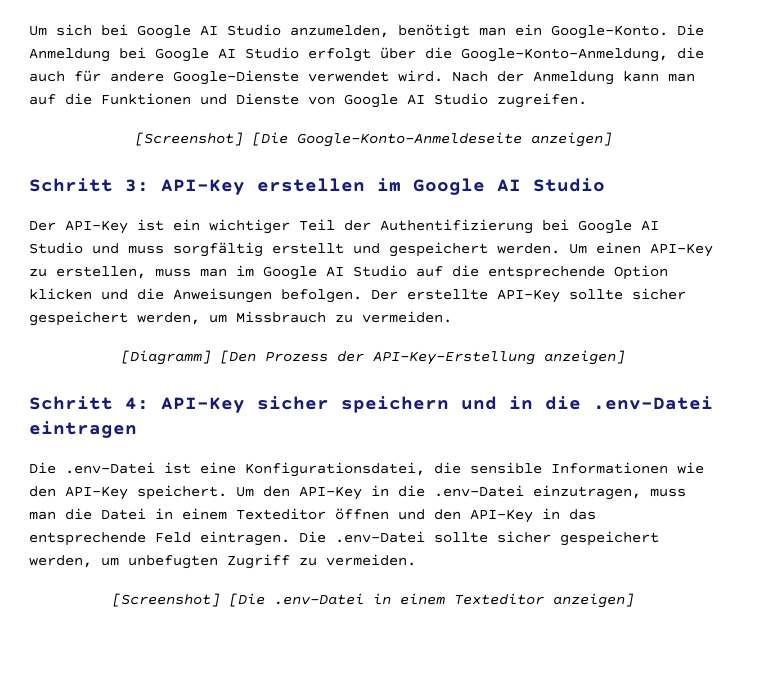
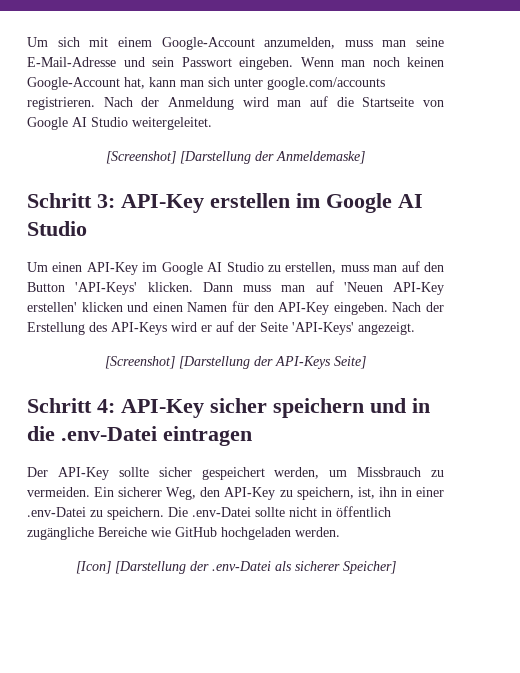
- Um sich bei Google AI Studio anzumelden, benötigt man ein Google-Konto. Die Anmeldung bei Google AI Studio erfolgt über die Google-Konto-Anmeldung, die auch für andere Google-Dienste verwendet wird.
+ Um sich mit einem Google-Account anzumelden, muss man seine E-Mail-Adresse und sein Passwort eingeben. Wenn man noch keinen Google-Account hat, kann man sich unter google.com/accounts registrieren.
- Nach der Anmeldung kann man auf die Funktionen und Dienste von Google AI Studio zugreifen.
- [Screenshot] [Die Google-Konto-Anmeldeseite anzeigen]
+ Nach der Anmeldung wird man auf die Startseite von Google AI Studio weitergeleitet.
+ [Screenshot] [Darstellung der Anmeldemaske]
- Der API-Key ist ein wichtiger Teil der Authentifizierung bei Google AI Studio und muss sorgfältig erstellt und gespeichert werden. Um einen API-Key zu erstellen, muss man im Google AI Studio auf die entsprechende Option klicken und die Anweisungen befolgen. Der erstellte API-Key sollte sicher gespeichert werden, um Missbrauch zu vermeiden.
- [Diagramm] [Den Prozess der API-Key-Erstellung anzeigen]
+ Um einen API-Key im Google AI Studio zu erstellen, muss man auf den Button 'API-Keys' klicken. Dann muss man auf 'Neuen API-Key erstellen' klicken und einen Namen für den API-Key eingeben. Nach der Erstellung des API-Keys wird er auf der Seite 'API-Keys' angezeigt.
+ [Screenshot] [Darstellung der API-Keys Seite]
- Die .env-Datei ist eine Konfigurationsdatei, die sensible Informationen wie den API-Key speichert. Um den API-Key in die .env-Datei einzutragen, muss man die Datei in einem Texteditor öffnen und den API-Key in das entsprechende Feld eintragen. Die .env-Datei sollte sicher gespeichert werden, um unbefugten Zugriff zu vermeiden.
- [Screenshot] [Die .env-Datei in einem Texteditor anzeigen]
+ Der API-Key sollte sicher gespeichert werden, um Missbrauch zu vermeiden. Ein sicherer Weg, den API-Key zu speichern, ist, ihn in einer .env-Datei zu speichern. Die .env-Datei sollte nicht in öffentlich zugängliche Bereiche wie GitHub hochgeladen werden.
+ [Icon] [Darstellung der .env-Datei als sicherer Speicher]

